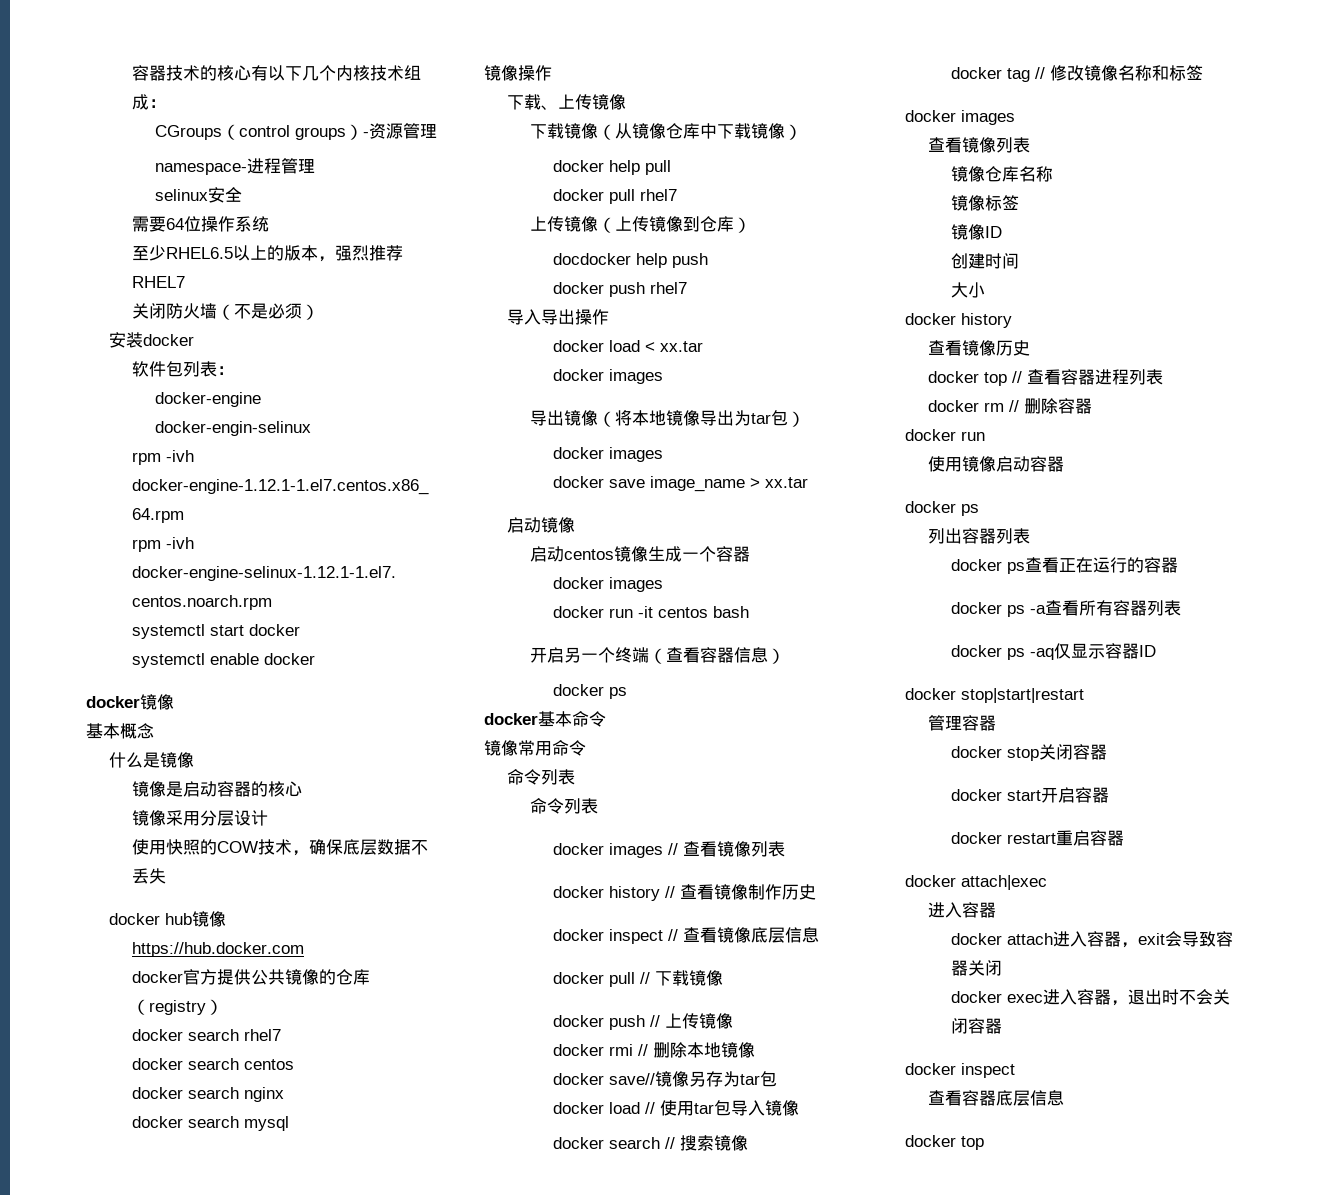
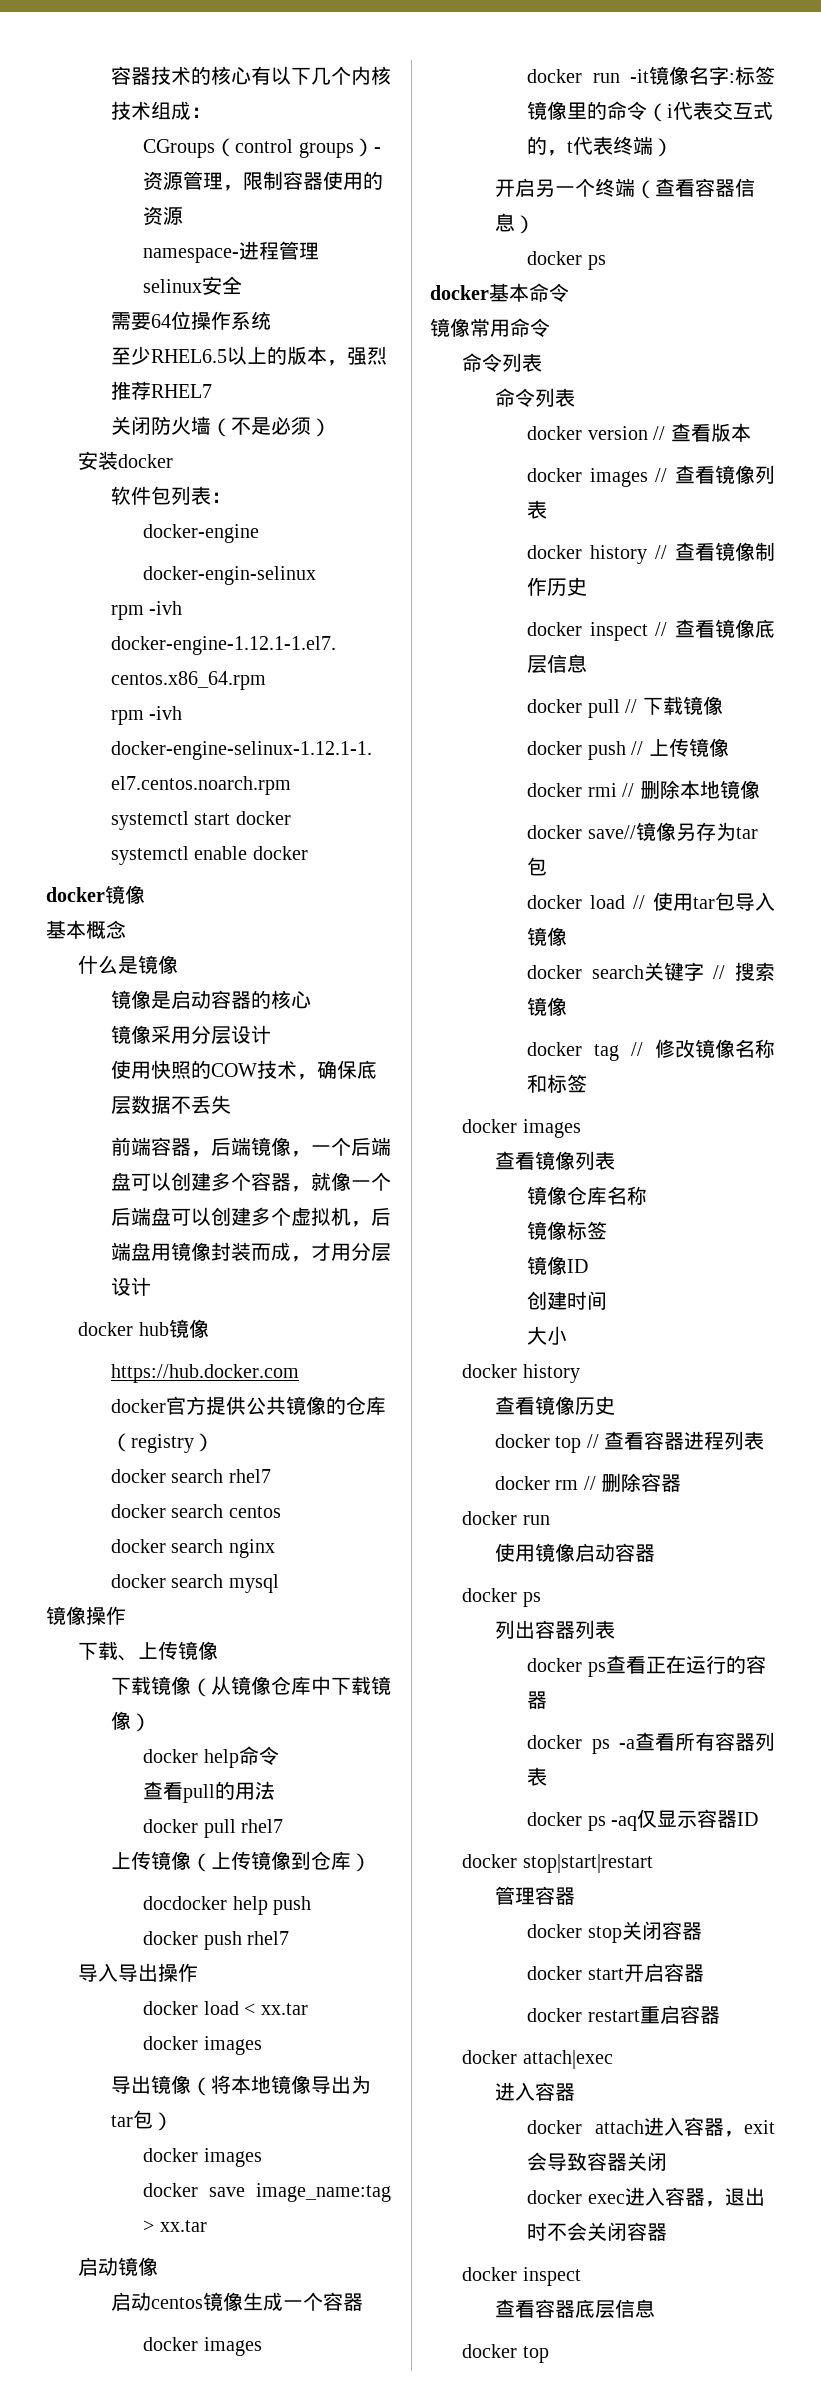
- CGroups（control groups）-资源管理
+ CGroups（control groups）-资源管理，限制容器使用的资源
+ 前端容器，后端镜像，一个后端盘可以创建多个容器，就像一个后端盘可以创建多个虚拟机，后端盘用镜像封装而成，才用分层设计
- docker help pull
+ docker help命令
+ 查看pull的用法
- docker save image_name > xx.tar
+ docker save image_name:tag > xx.tar
- docker run -it centos bash
+ docker run -it镜像名字:标签镜像里的命令（i代表交互式的，t代表终端）
+ docker version // 查看版本
- docker search // 搜索镜像
+ docker search关键字 // 搜索镜像

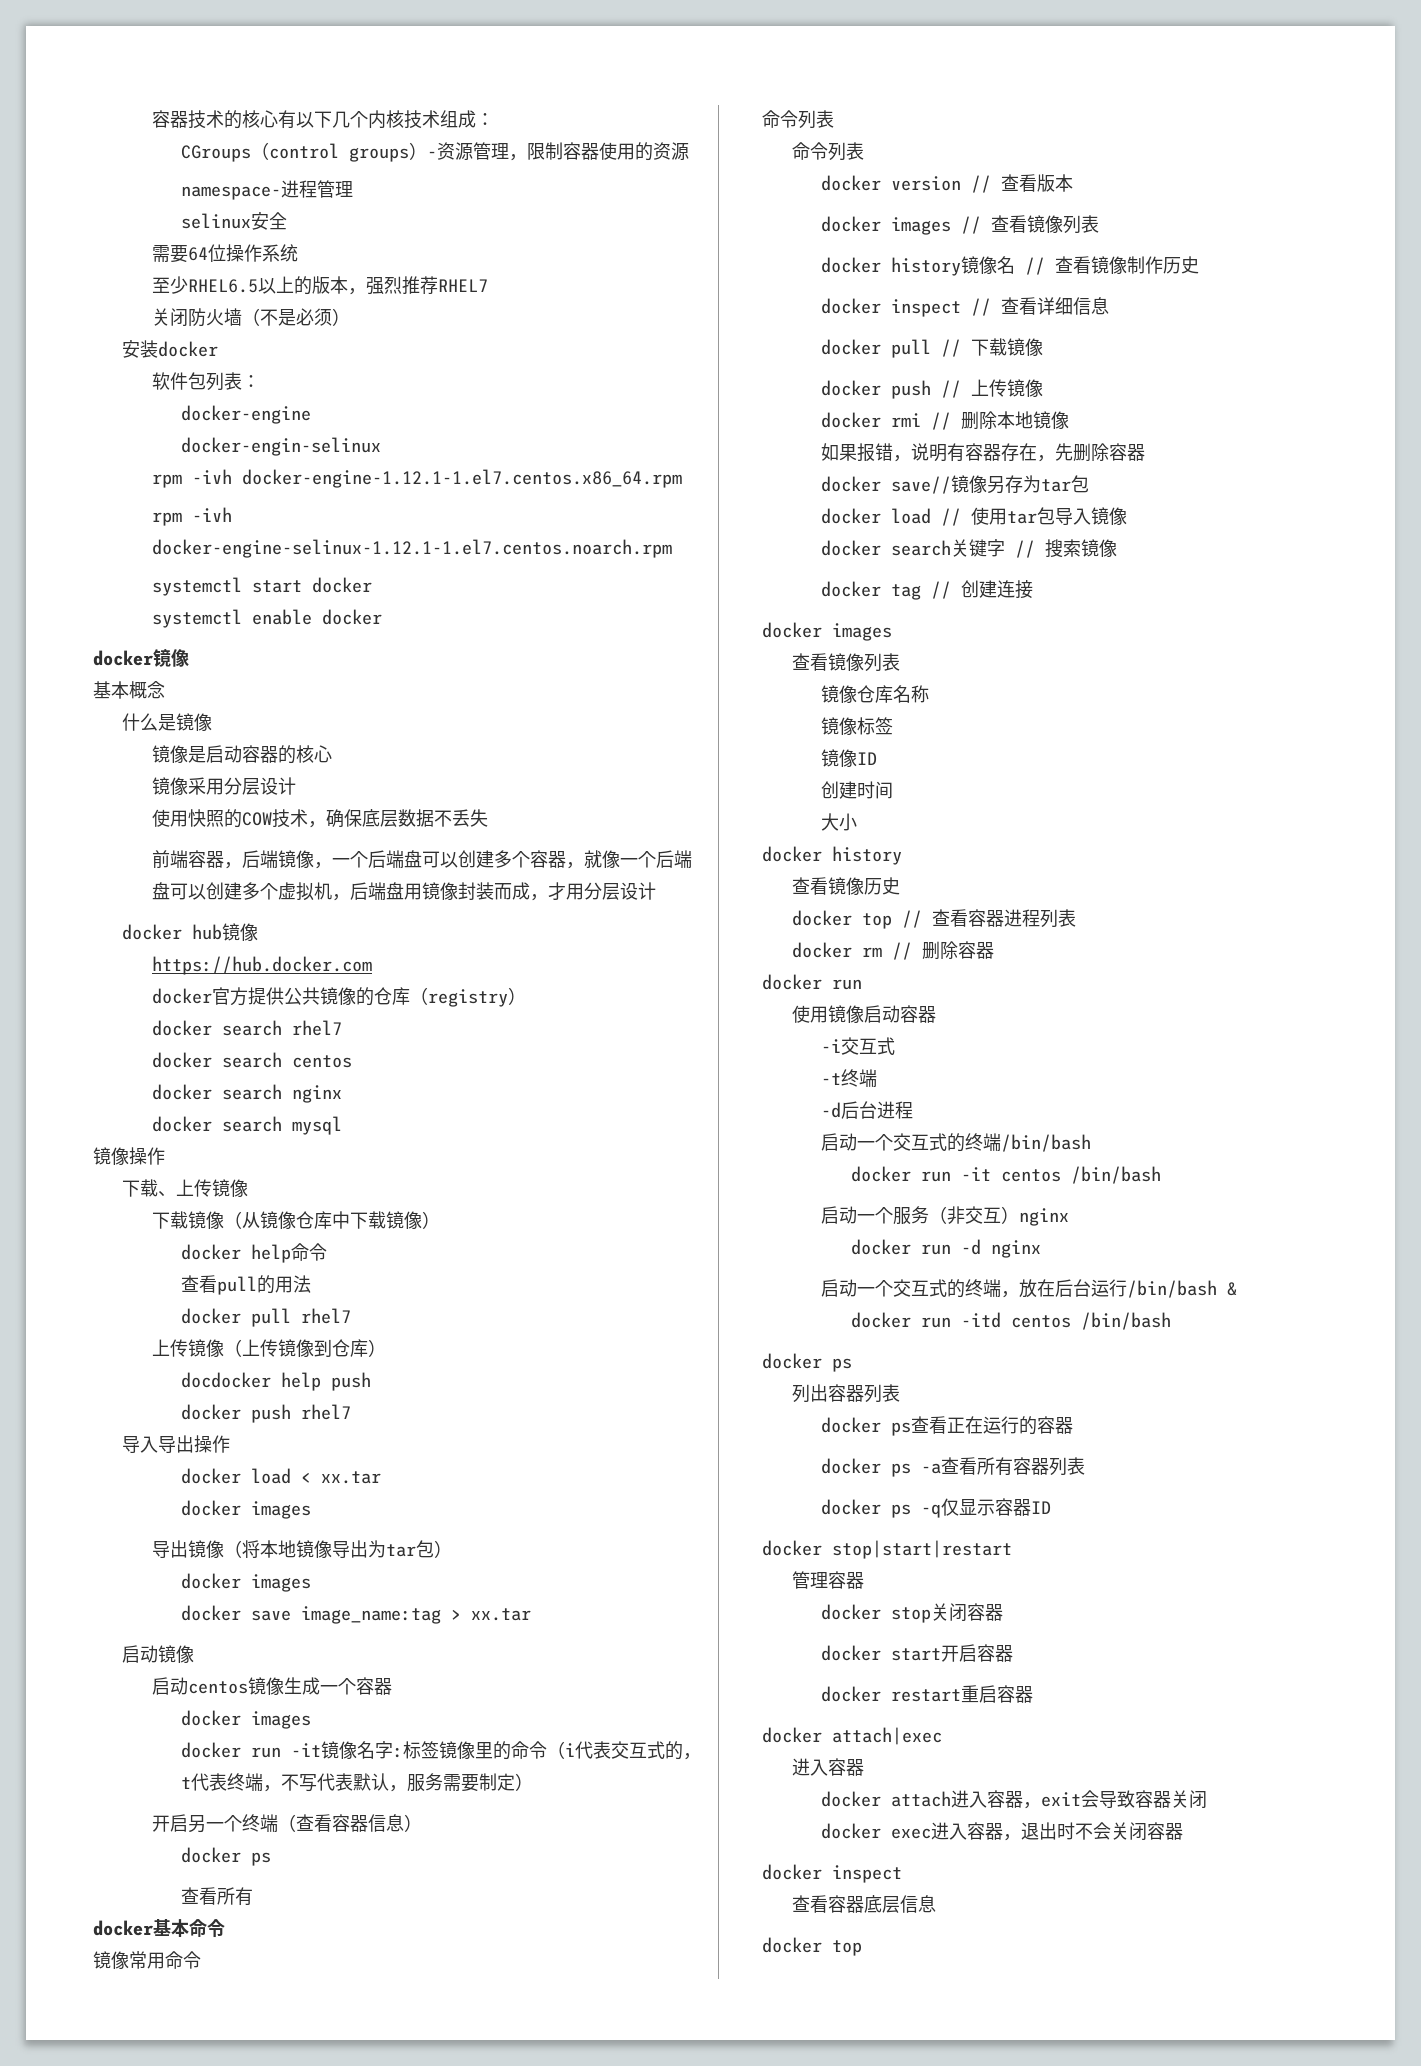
- docker run -it镜像名字:标签镜像里的命令（i代表交互式的，t代表终端）
+ docker run -it镜像名字:标签镜像里的命令（i代表交互式的，t代表终端，不写代表默认，服务需要制定）
  开启另一个终端（查看容器信息）
  docker ps
+ 查看所有
- docker history // 查看镜像制作历史
+ docker history镜像名 // 查看镜像制作历史
- docker inspect // 查看镜像底层信息
+ docker inspect // 查看详细信息
+ 如果报错，说明有容器存在，先删除容器
- docker tag // 修改镜像名称和标签
+ docker tag // 创建连接
+ -i交互式
+ -t终端
+ -d后台进程
+ 启动一个交互式的终端/bin/bash
+ docker run -it centos /bin/bash
+ 启动一个服务（非交互）nginx
+ docker run -d nginx
+ 启动一个交互式的终端，放在后台运行/bin/bash &
+ docker run -itd centos /bin/bash
- docker ps -aq仅显示容器ID
+ docker ps -q仅显示容器ID

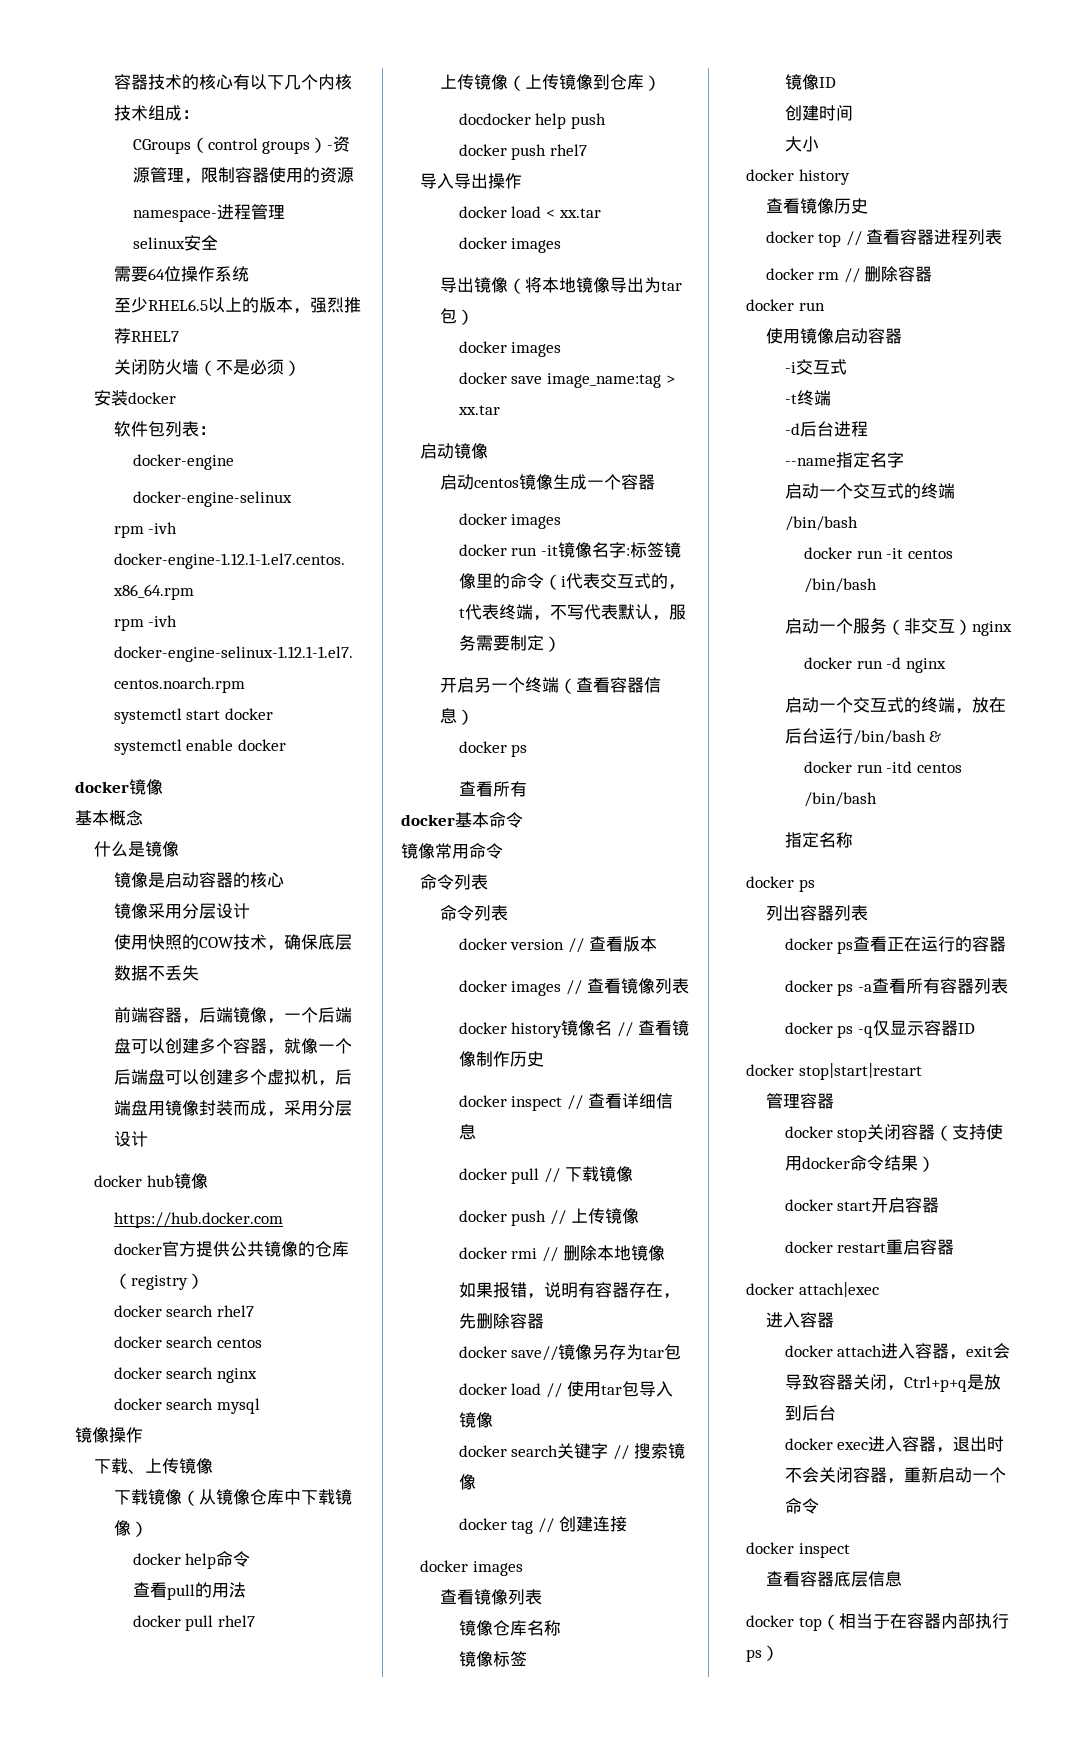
- docker-engin-selinux
+ docker-engine-selinux
- 前端容器，后端镜像，一个后端盘可以创建多个容器，就像一个后端盘可以创建多个虚拟机，后端盘用镜像封装而成，才用分层设计
+ 前端容器，后端镜像，一个后端盘可以创建多个容器，就像一个后端盘可以创建多个虚拟机，后端盘用镜像封装而成，采用分层设计
+ --name指定名字
+ 指定名称
- docker stop关闭容器
+ docker stop关闭容器（支持使用docker命令结果）
- docker attach进入容器，exit会导致容器关闭
+ docker attach进入容器，exit会导致容器关闭，Ctrl+p+q是放到后台
- docker exec进入容器，退出时不会关闭容器
+ docker exec进入容器，退出时不会关闭容器，重新启动一个命令
  查看容器底层信息
- docker top
+ docker top（相当于在容器内部执行ps）

